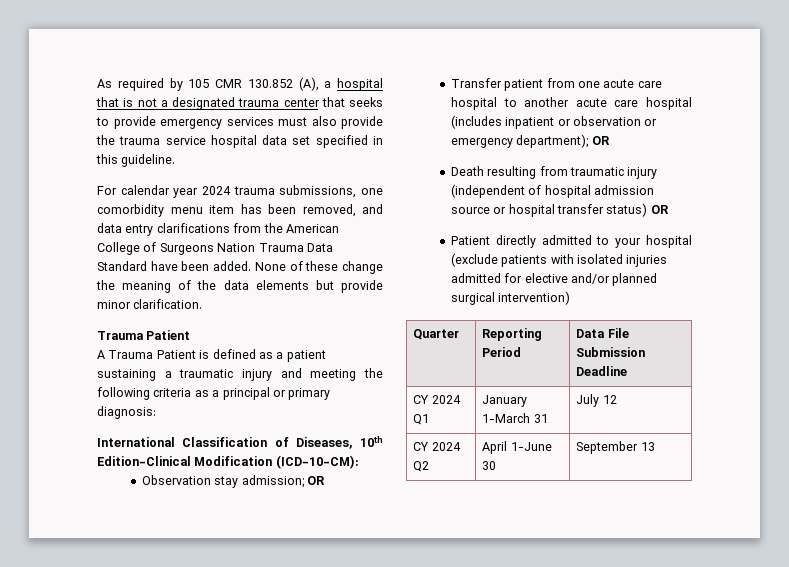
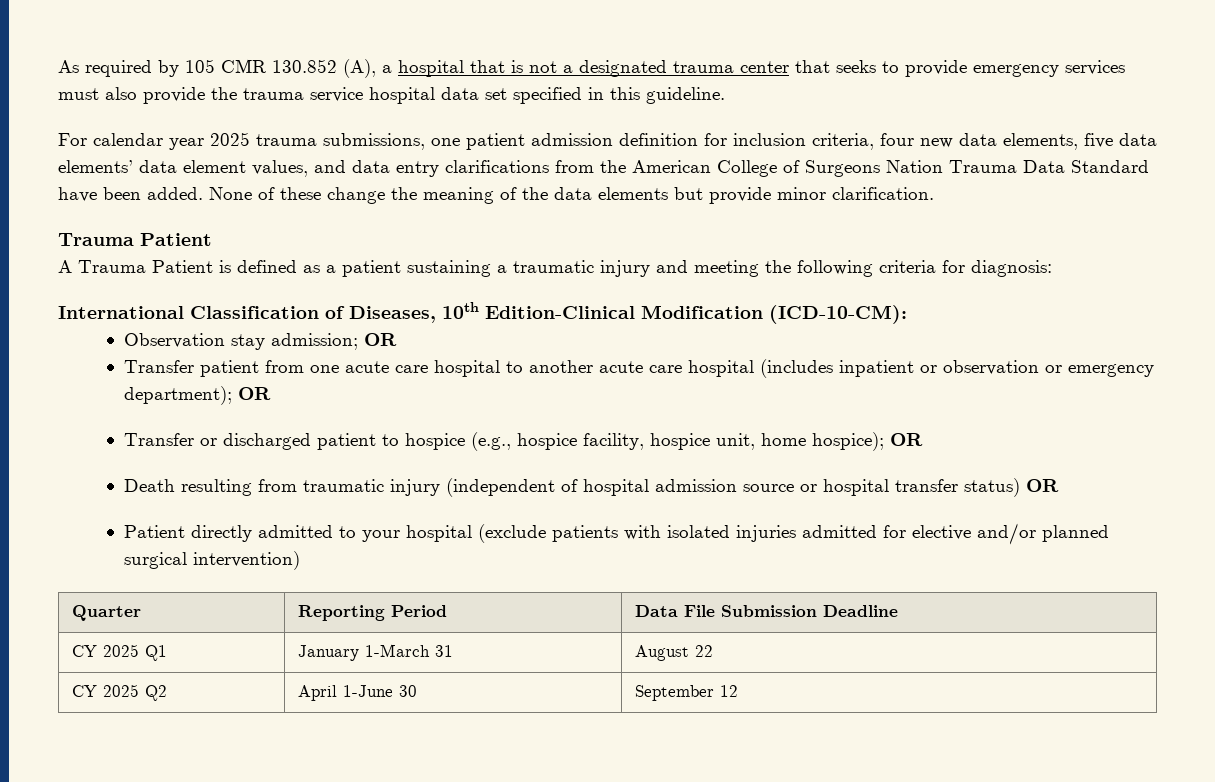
- For calendar year 2024 trauma submissions, one comorbidity menu item has been removed, and data entry clarifications from the American College of Surgeons Nation Trauma Data Standard have been added.
+ For calendar year 2025 trauma submissions, one patient admission definition for inclusion criteria, four new data elements, five data elements’ data element values, and data entry clarifications from the American College of Surgeons Nation Trauma Data Standard have been added.
- A Trauma Patient is defined as a patient sustaining a traumatic injury and meeting the following criteria as a principal or primary diagnosis:
+ A Trauma Patient is defined as a patient sustaining a traumatic injury and meeting the following criteria for diagnosis:
+ Transfer or discharged patient to hospice (e.g., hospice facility, hospice unit, home hospice); OR
- CY 2024 Q1 | January 1-March 31 | July 12
- CY 2024 Q2 | April 1-June 30 | September 13
+ CY 2025 Q1 | January 1-March 31 | August 22
+ CY 2025 Q2 | April 1-June 30 | September 12

